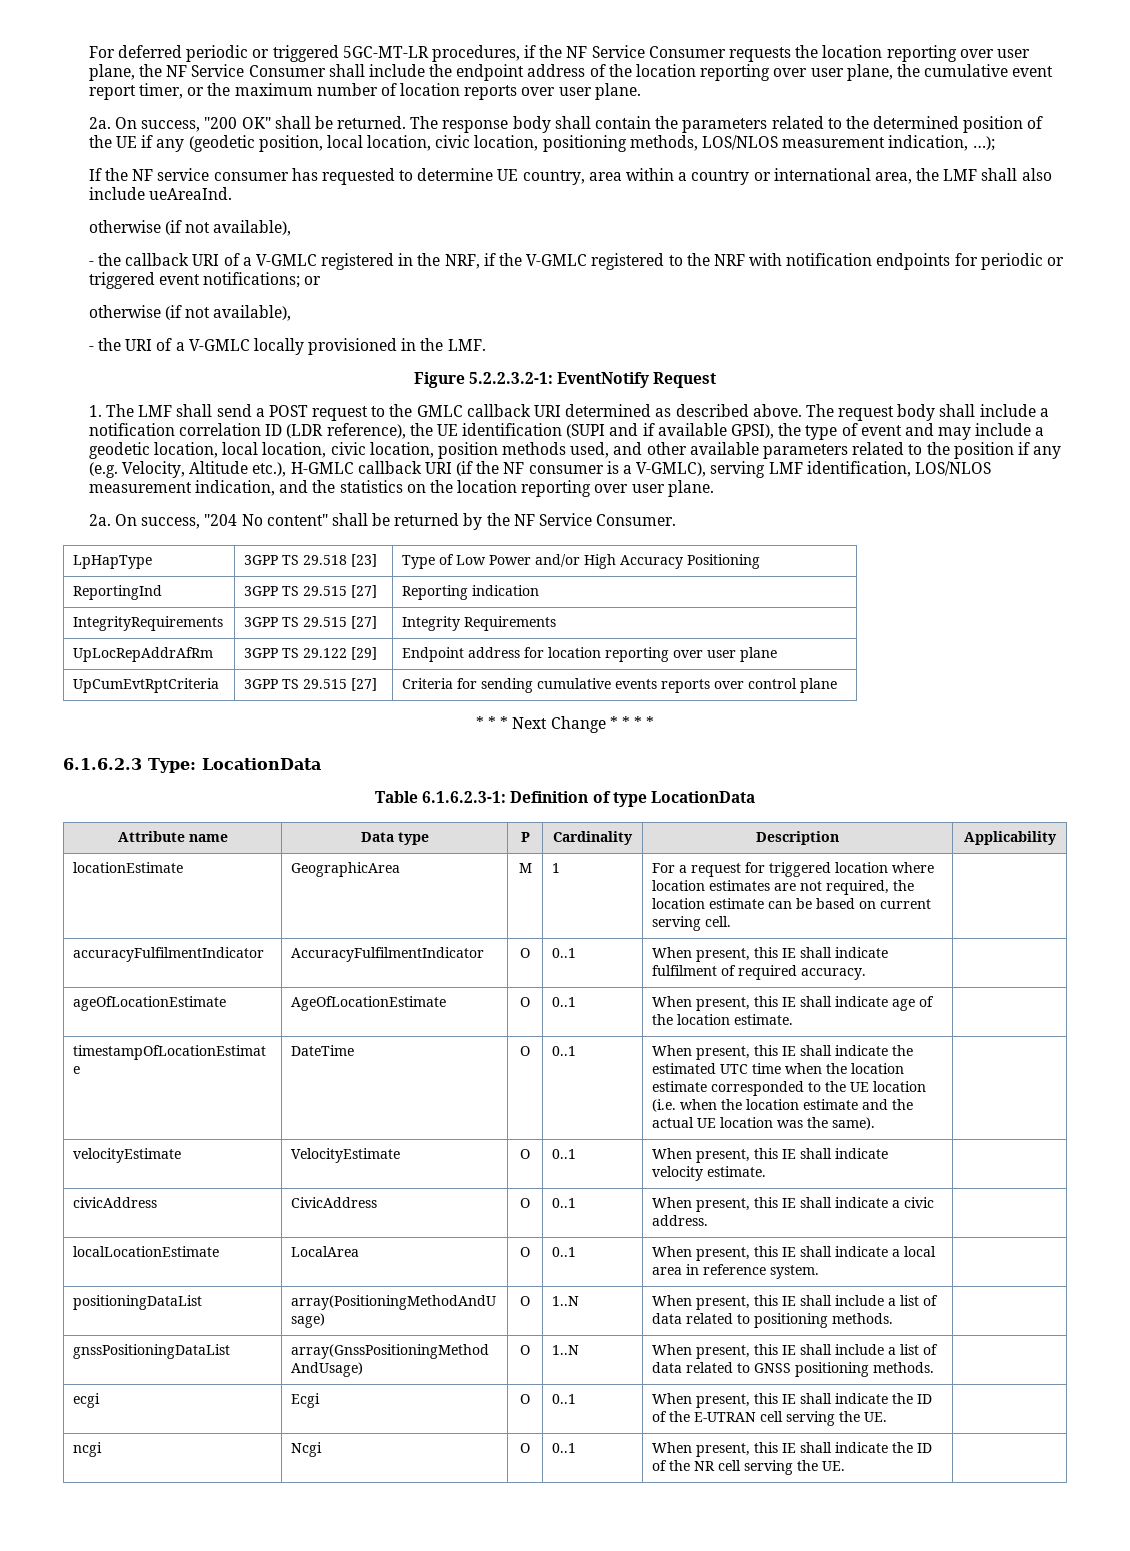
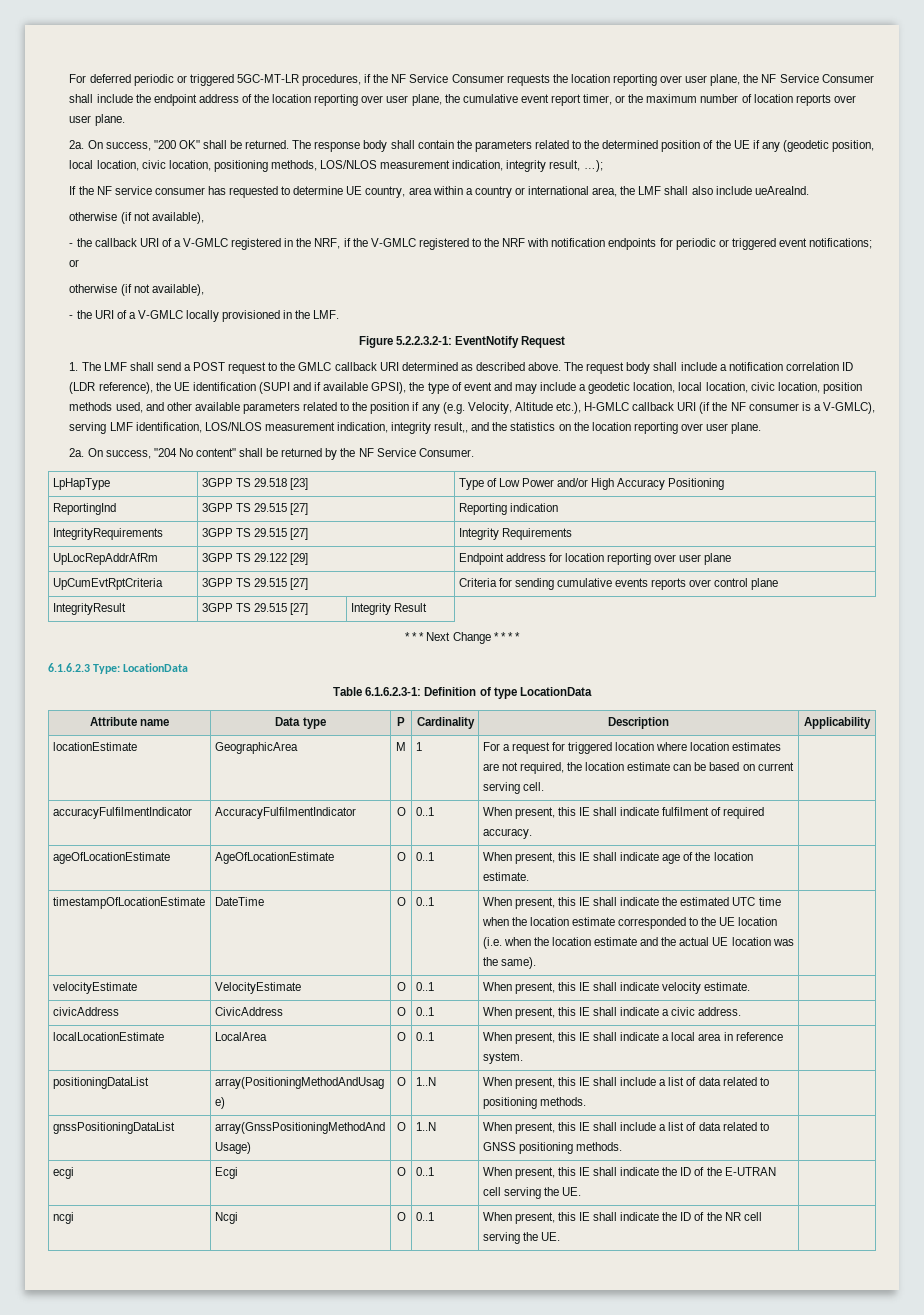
- The response body shall contain the parameters related to the determined position of the UE if any (geodetic position, local location, civic location, positioning methods, LOS/NLOS measurement indication, …);
+ The response body shall contain the parameters related to the determined position of the UE if any (geodetic position, local location, civic location, positioning methods, LOS/NLOS measurement indication, integrity result, …);
- The request body shall include a notification correlation ID (LDR reference), the UE identification (SUPI and if available GPSI), the type of event and may include a geodetic location, local location, civic location, position methods used, and other available parameters related to the position if any (e.g. Velocity, Altitude etc.), H-GMLC callback URI (if the NF consumer is a V-GMLC), serving LMF identification, LOS/NLOS measurement indication, and the statistics on the location reporting over user plane.
+ The request body shall include a notification correlation ID (LDR reference), the UE identification (SUPI and if available GPSI), the type of event and may include a geodetic location, local location, civic location, position methods used, and other available parameters related to the position if any (e.g. Velocity, Altitude etc.), H-GMLC callback URI (if the NF consumer is a V-GMLC), serving LMF identification, LOS/NLOS measurement indication, integrity result,, and the statistics on the location reporting over user plane.
+ IntegrityResult | 3GPP TS 29.515 [27] | Integrity Result

